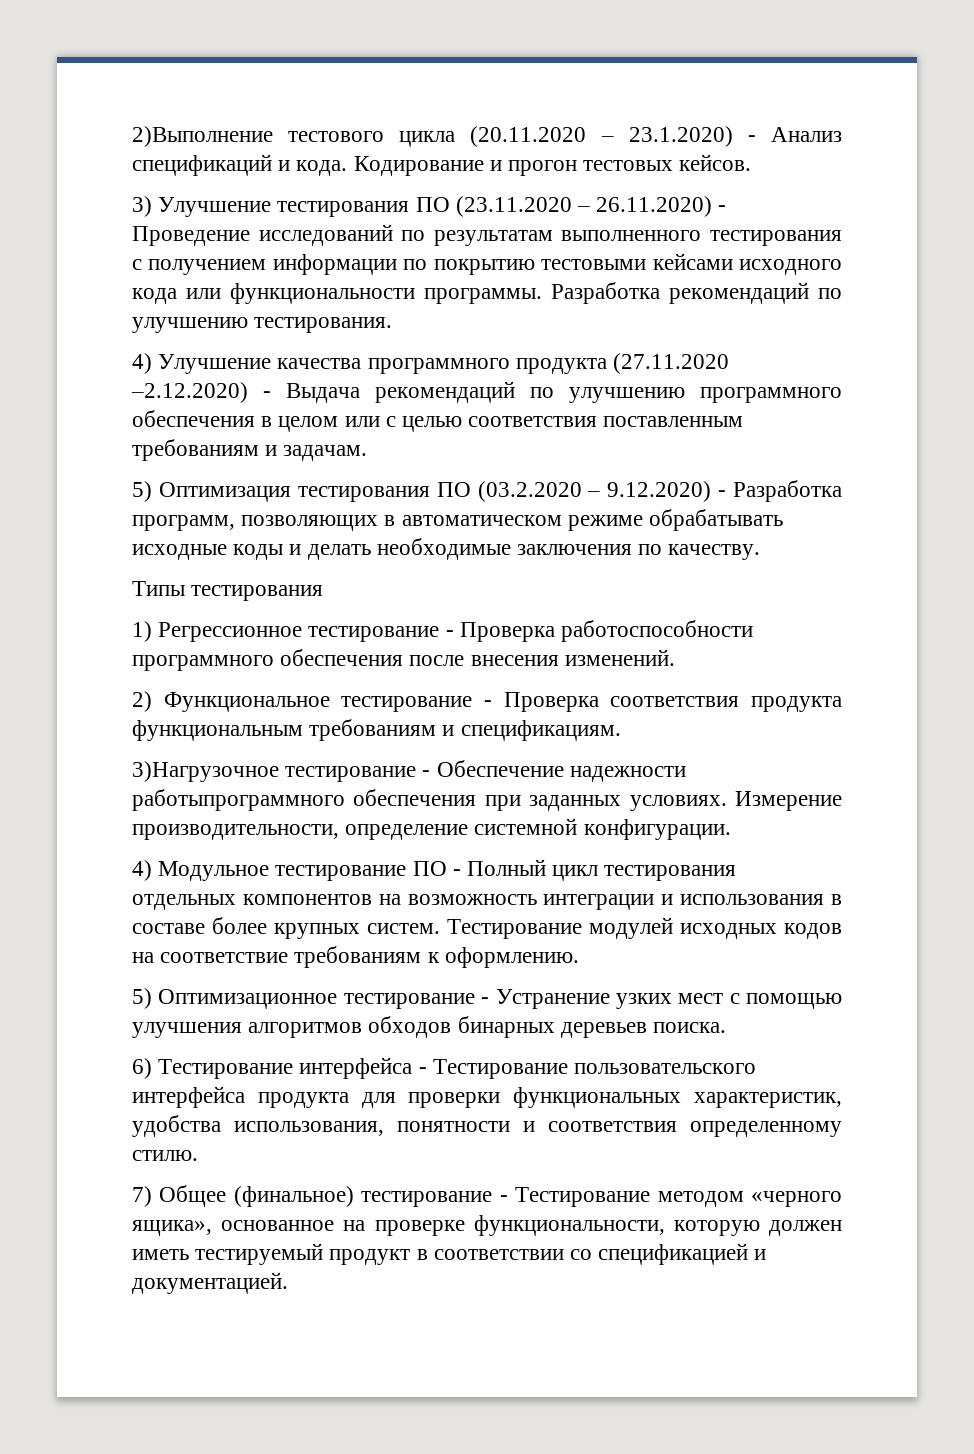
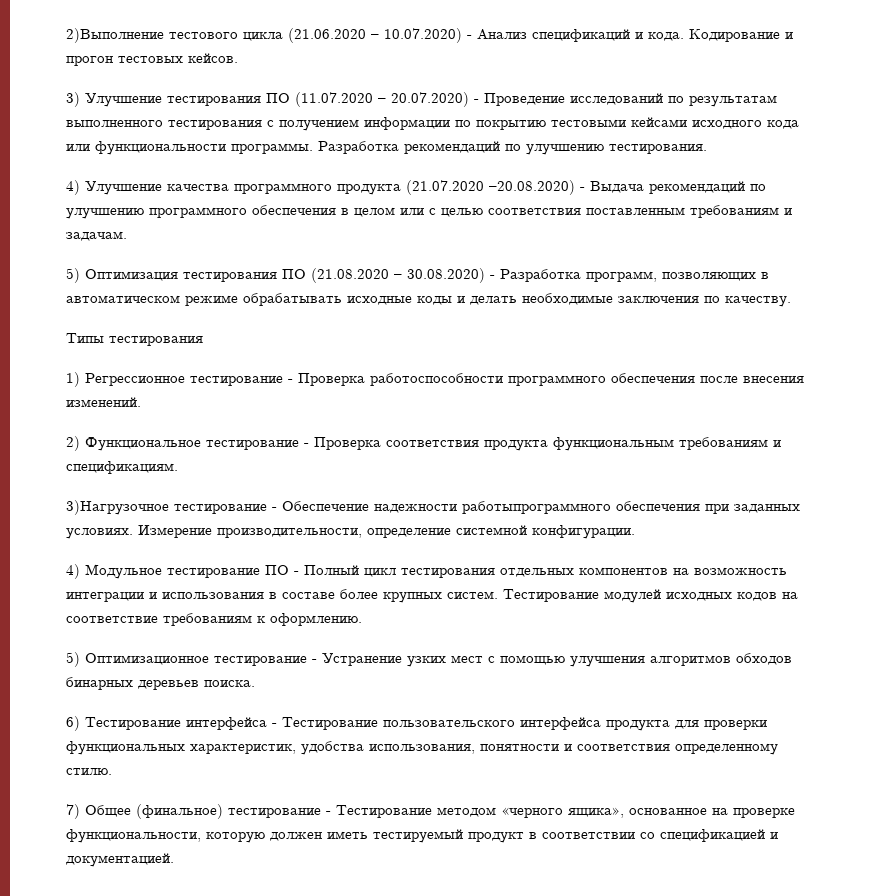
- 2)Выполнение тестового цикла (20.11.2020 – 23.1.2020) - Анализ спецификаций и кода.
+ 2)Выполнение тестового цикла (21.06.2020 – 10.07.2020) - Анализ спецификаций и кода.
- 3) Улучшение тестирования ПО (23.11.2020 – 26.11.2020) - Проведение исследований по результатам выполненного тестирования с получением информации по покрытию тестовыми кейсами исходного кода или функциональности программы.
+ 3) Улучшение тестирования ПО (11.07.2020 – 20.07.2020) - Проведение исследований по результатам выполненного тестирования с получением информации по покрытию тестовыми кейсами исходного кода или функциональности программы.
- 4) Улучшение качества программного продукта (27.11.2020 –2.12.2020) - Выдача рекомендаций по улучшению программного обеспечения в целом или с целью соответствия поставленным требованиям и задачам.
+ 4) Улучшение качества программного продукта (21.07.2020 –20.08.2020) - Выдача рекомендаций по улучшению программного обеспечения в целом или с целью соответствия поставленным требованиям и задачам.
- 5) Оптимизация тестирования ПО (03.2.2020 – 9.12.2020) - Разработка программ, позволяющих в автоматическом режиме обрабатывать исходные коды и делать необходимые заключения по качеству.
+ 5) Оптимизация тестирования ПО (21.08.2020 – 30.08.2020) - Разработка программ, позволяющих в автоматическом режиме обрабатывать исходные коды и делать необходимые заключения по качеству.

